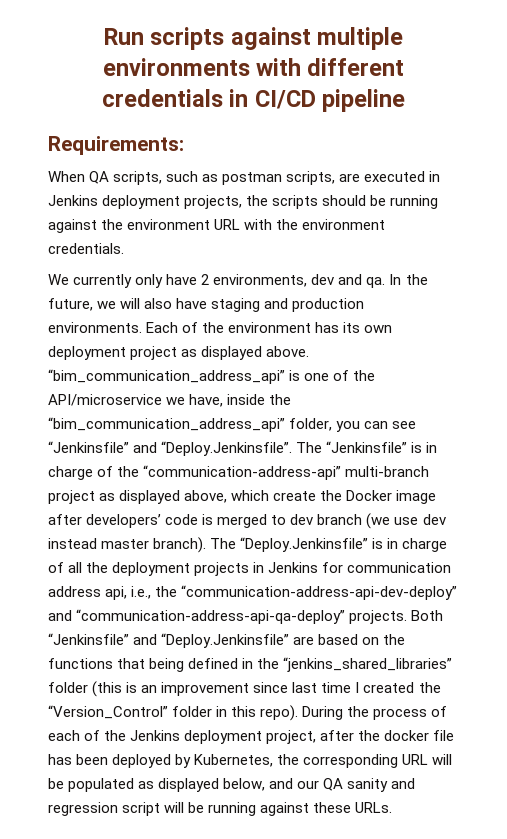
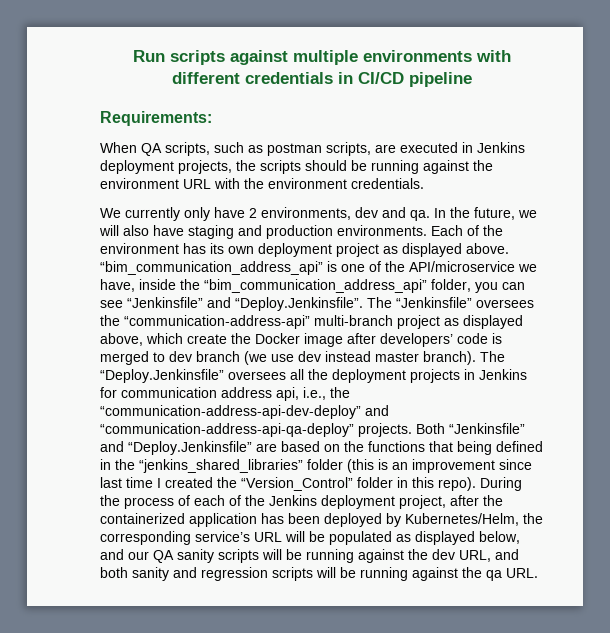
- “bim_communication_address_api” is one of the API/microservice we have, inside the “bim_communication_address_api” folder, you can see “Jenkinsfile” and “Deploy.Jenkinsfile”. The “Jenkinsfile” is in charge of the “communication-address-api” multi-branch project as displayed above, which create the Docker image after developers’ code is merged to dev branch (we use dev instead master branch).
+ “bim_communication_address_api” is one of the API/microservice we have, inside the “bim_communication_address_api” folder, you can see “Jenkinsfile” and “Deploy.Jenkinsfile”. The “Jenkinsfile” oversees the “communication-address-api” multi-branch project as displayed above, which create the Docker image after developers’ code is merged to dev branch (we use dev instead master branch).
- The “Deploy.Jenkinsfile” is in charge of all the deployment projects in Jenkins for communication address api, i.e., the “communication-address-api-dev-deploy” and “communication-address-api-qa-deploy” projects.
+ The “Deploy.Jenkinsfile” oversees all the deployment projects in Jenkins for communication address api, i.e., the “communication-address-api-dev-deploy” and “communication-address-api-qa-deploy” projects.
- During the process of each of the Jenkins deployment project, after the docker file has been deployed by Kubernetes, the corresponding URL will be populated as displayed below, and our QA sanity and regression script will be running against these URLs.
+ During the process of each of the Jenkins deployment project, after the containerized application has been deployed by Kubernetes/Helm, the corresponding service’s URL will be populated as displayed below, and our QA sanity scripts will be running against the dev URL, and both sanity and regression scripts will be running against the qa URL.

